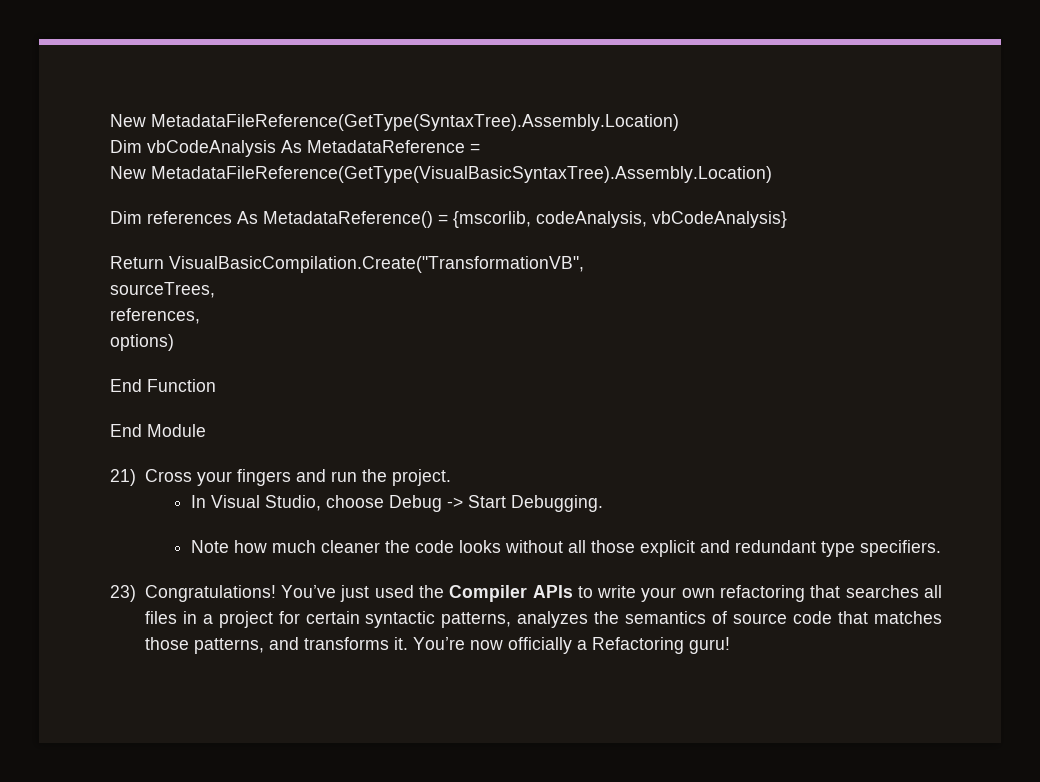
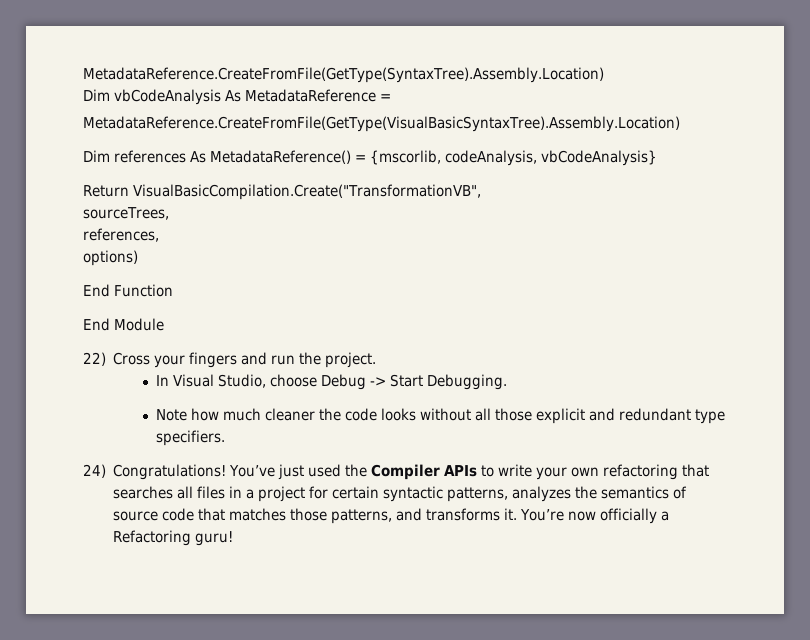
- New MetadataFileReference(GetType(SyntaxTree).Assembly.Location)
+ MetadataReference.CreateFromFile(GetType(SyntaxTree).Assembly.Location)
- New MetadataFileReference(GetType(VisualBasicSyntaxTree).Assembly.Location)
+ MetadataReference.CreateFromFile(GetType(VisualBasicSyntaxTree).Assembly.Location)
- 21) Cross your fingers and run the project.
+ 22) Cross your fingers and run the project.
- 23) Congratulations!
+ 24) Congratulations!

